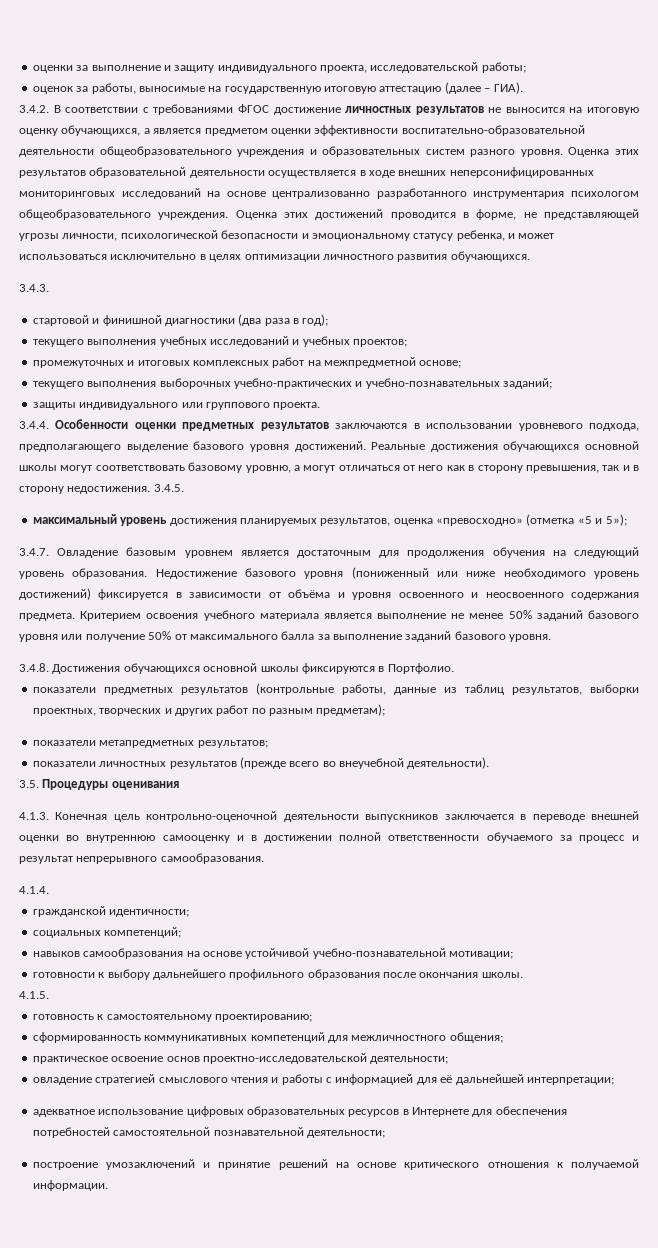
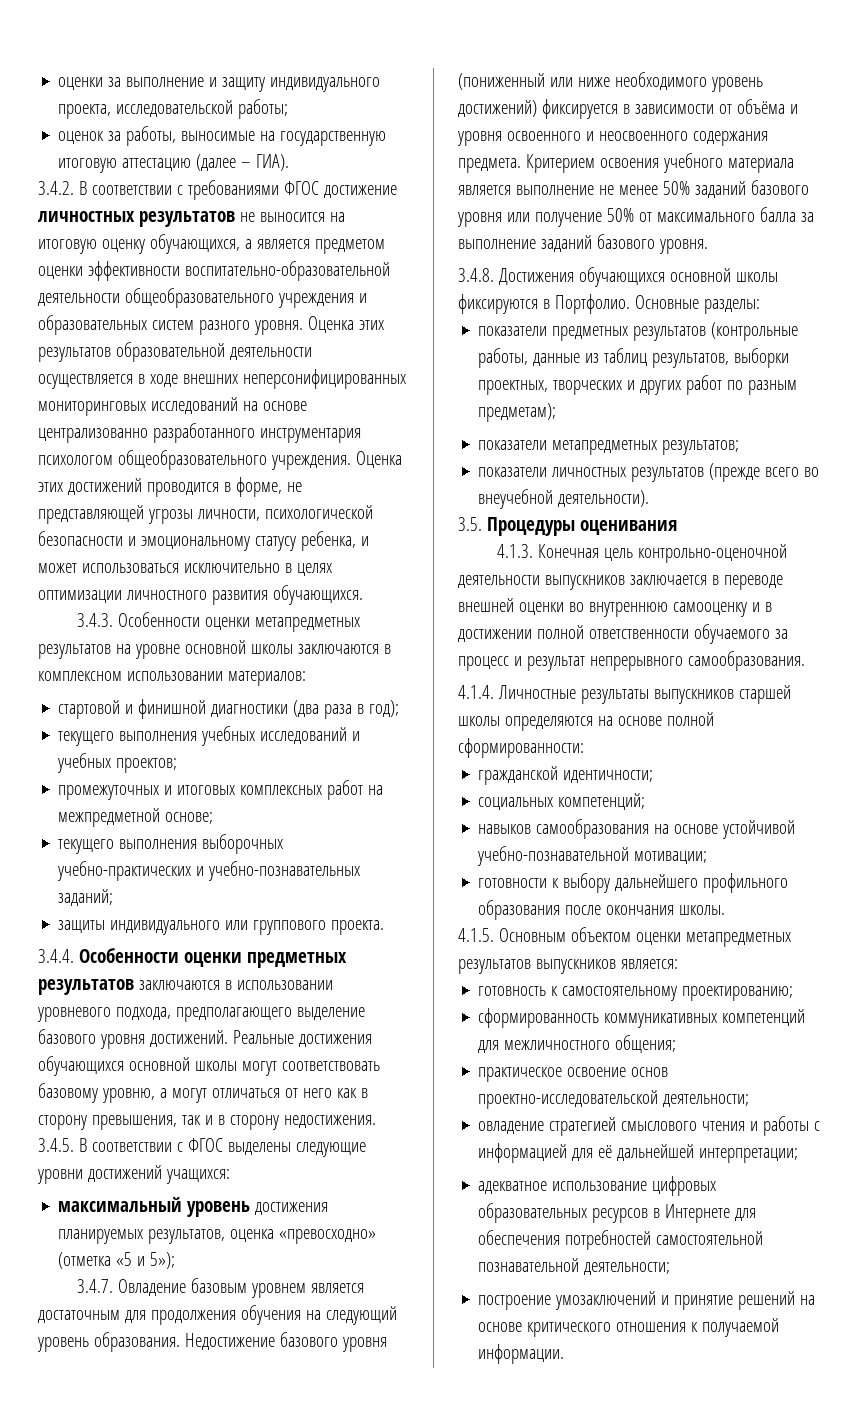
- 3.4.3.
+ 3.4.3. Особенности оценки метапредметных результатов на уровне основной школы заключаются в комплексном использовании материалов:
- 3.4.5.
+ 3.4.5. В соответствии с ФГОС выделены следующие уровни достижений учащихся:
+ Основные разделы:
- 4.1.4.
+ 4.1.4. Личностные результаты выпускников старшей школы определяются на основе полной сформированности:
- 4.1.5.
+ 4.1.5. Основным объектом оценки метапредметных результатов выпускников является:

